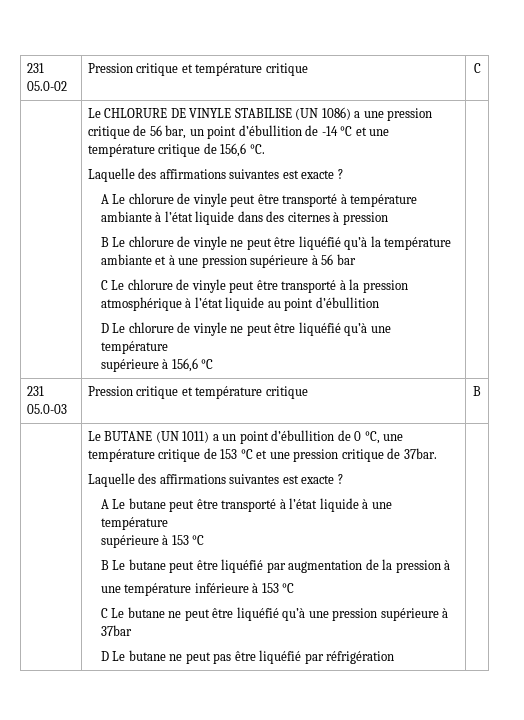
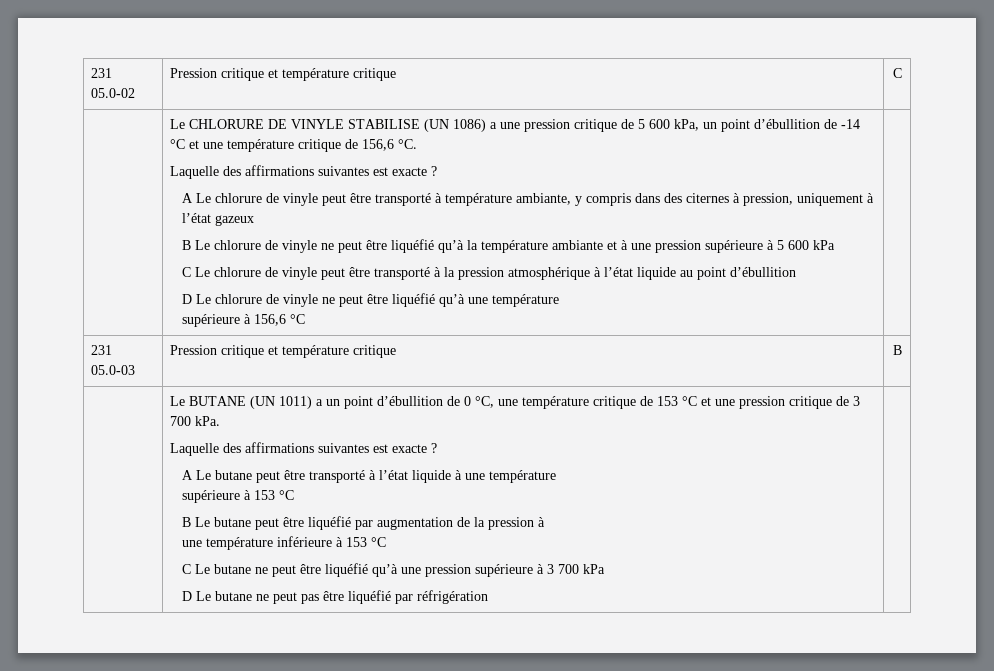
- Le CHLORURE DE VINYLE STABILISE (UN 1086) a une pression critique de 56 bar, un point d’ébullition de -14 °C et une température critique de 156,6 °C.
+ Le CHLORURE DE VINYLE STABILISE (UN 1086) a une pression critique de 5 600 kPa, un point d’ébullition de -14 °C et une température critique de 156,6 °C.
- A Le chlorure de vinyle peut être transporté à température ambiante à l’état liquide dans des citernes à pression
+ A Le chlorure de vinyle peut être transporté à température ambiante, y compris dans des citernes à pression, uniquement à l’état gazeux
- B Le chlorure de vinyle ne peut être liquéfié qu’à la température ambiante et à une pression supérieure à 56 bar
+ B Le chlorure de vinyle ne peut être liquéfié qu’à la température ambiante et à une pression supérieure à 5 600 kPa
- Le BUTANE (UN 1011) a un point d’ébullition de 0 °C, une température critique de 153 °C et une pression critique de 37bar.
+ Le BUTANE (UN 1011) a un point d’ébullition de 0 °C, une température critique de 153 °C et une pression critique de 3 700 kPa.
- C Le butane ne peut être liquéfié qu’à une pression supérieure à 37bar
+ C Le butane ne peut être liquéfié qu’à une pression supérieure à 3 700 kPa

